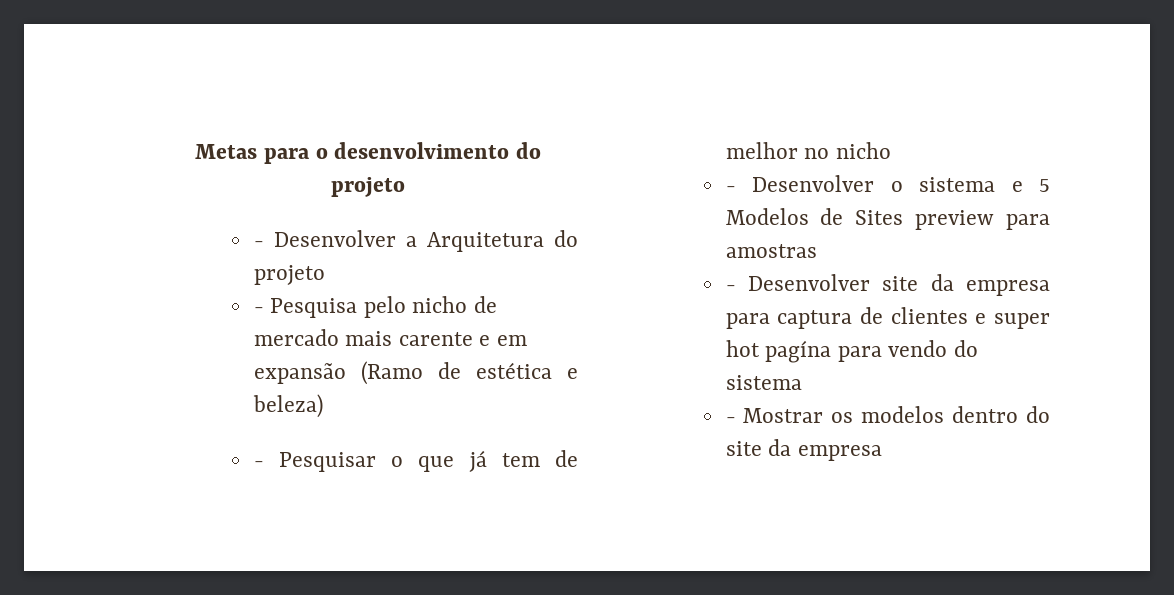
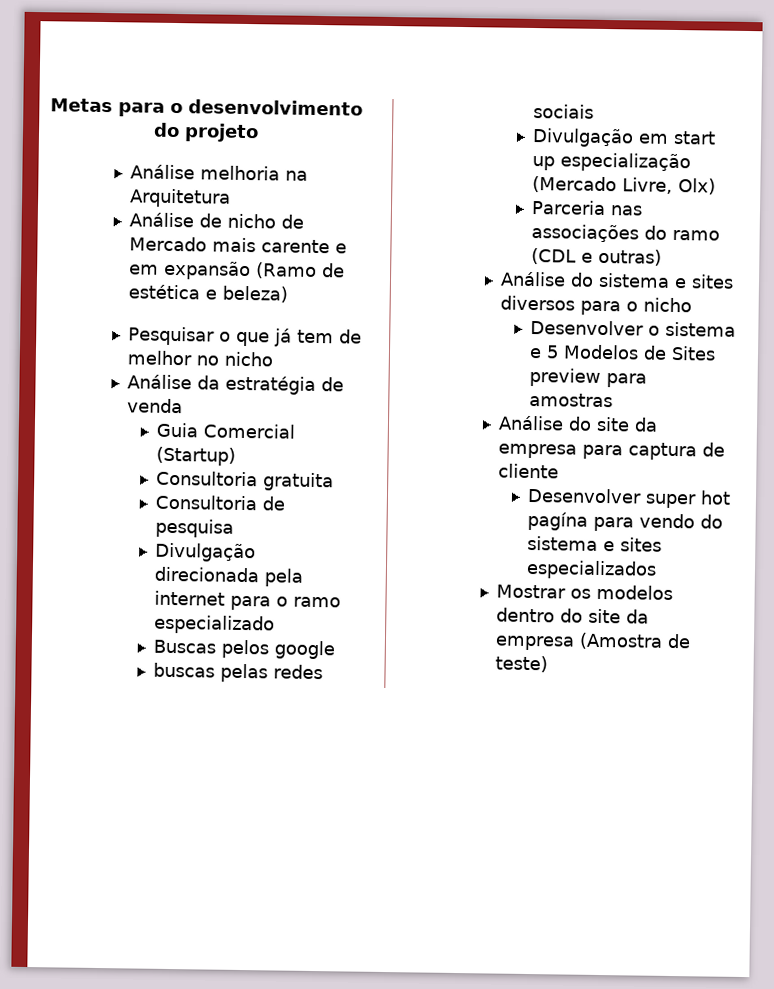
- - Desenvolver a Arquitetura do projeto
- - Pesquisa pelo nicho de mercado mais carente e em expansão (Ramo de estética e beleza)
+ Análise melhoria na Arquitetura
+ Análise de nicho de Mercado mais carente e em expansão (Ramo de estética e beleza)
- - Pesquisar o que já tem de melhor no nicho
+ Pesquisar o que já tem de melhor no nicho
- - Desenvolver o sistema e 5 Modelos de Sites preview para amostras
+ Análise da estratégia de venda
+ Guia Comercial (Startup)
+ Consultoria gratuita
+ Consultoria de pesquisa
+ Divulgação direcionada pela internet para o ramo especializado
+ Buscas pelos google
+ buscas pelas redes sociais
+ Divulgação em start up especialização (Mercado Livre, Olx)
+ Parceria nas associações do ramo (CDL e outras)
+ Análise do sistema e sites diversos para o nicho
+ Desenvolver o sistema e 5 Modelos de Sites preview para amostras
- - Desenvolver site da empresa para captura de clientes e super hot pagína para vendo do sistema
- - Mostrar os modelos dentro do site da empresa
+ Análise do site da empresa para captura de cliente
+ Desenvolver super hot pagína para vendo do sistema e sites especializados
+ Mostrar os modelos dentro do site da empresa (Amostra de teste)

